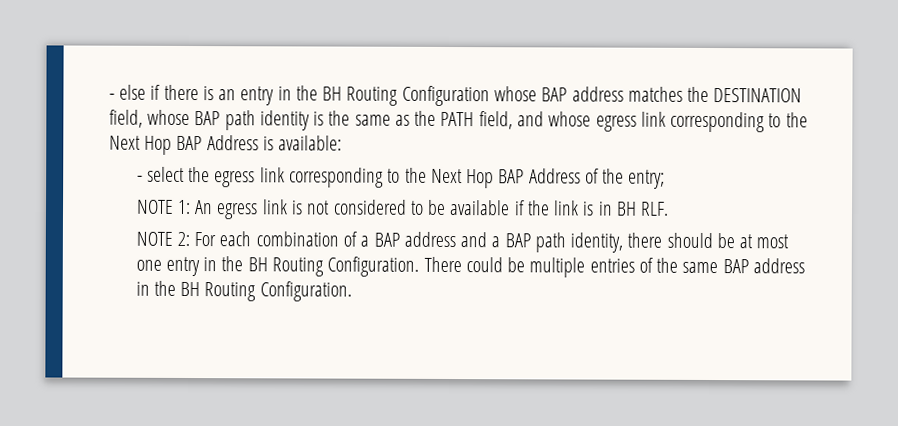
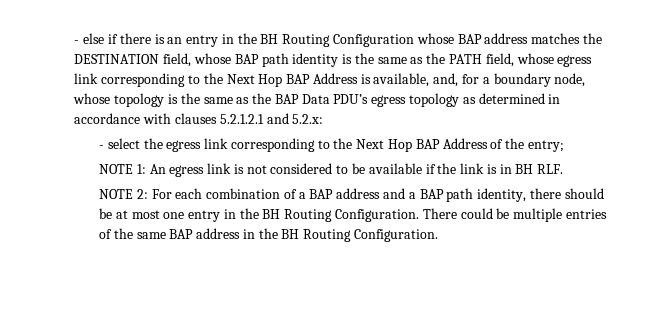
- - else if there is an entry in the BH Routing Configuration whose BAP address matches the DESTINATION field, whose BAP path identity is the same as the PATH field, and whose egress link corresponding to the Next Hop BAP Address is available:
+ - else if there is an entry in the BH Routing Configuration whose BAP address matches the DESTINATION field, whose BAP path identity is the same as the PATH field, whose egress link corresponding to the Next Hop BAP Address is available, and, for a boundary node, whose topology is the same as the BAP Data PDU’s egress topology as determined in accordance with clauses 5.2.1.2.1 and 5.2.x:

